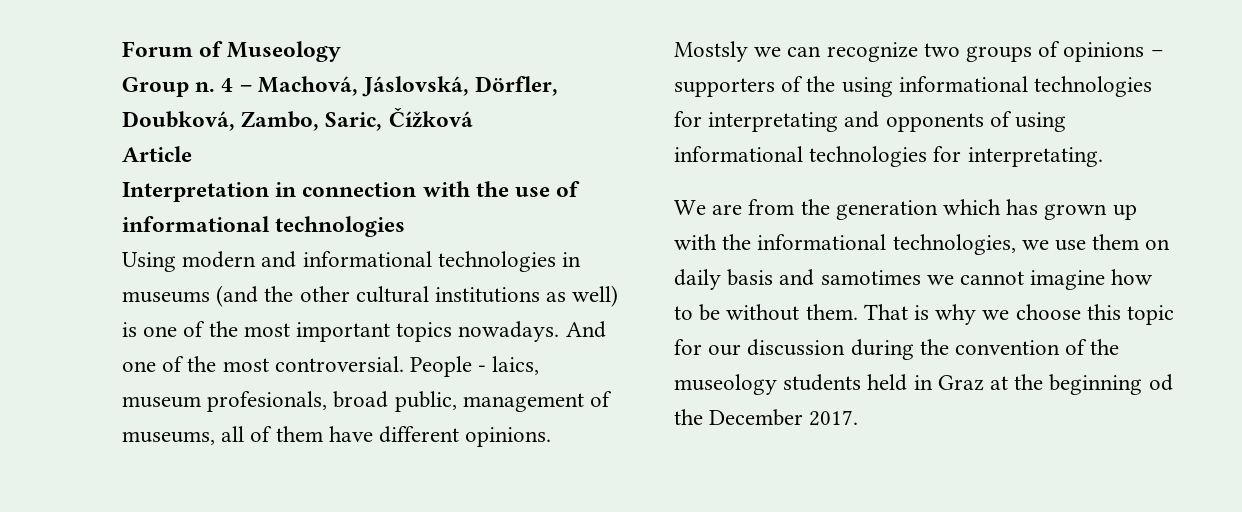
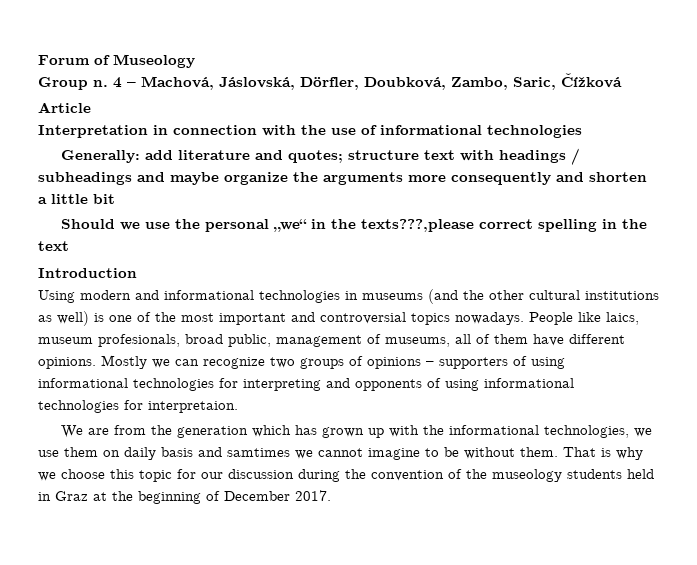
+ Generally: add literature and quotes; structure text with headings / subheadings and maybe organize the arguments more consequently and shorten a little bit
+ Should we use the personal „we“ in the texts???,please correct spelling in the text
+ Introduction
- Using modern and informational technologies in museums (and the other cultural institutions as well) is one of the most important topics nowadays. And one of the most controversial. People - laics, museum profesionals, broad public, management of museums, all of them have different opinions.
+ Using modern and informational technologies in museums (and the other cultural institutions as well) is one of the most important and controversial topics nowadays. People like laics, museum profesionals, broad public, management of museums, all of them have different opinions.
- Mostsly we can recognize two groups of opinions – supporters of the using informational technologies for interpretating and opponents of using informational technologies for interpretating.
+ Mostly we can recognize two groups of opinions – supporters of using informational technologies for interpreting and opponents of using informational technologies for interpretaion.
- We are from the generation which has grown up with the informational technologies, we use them on daily basis and samotimes we cannot imagine how to be without them.
+ We are from the generation which has grown up with the informational technologies, we use them on daily basis and samtimes we cannot imagine to be without them.
- That is why we choose this topic for our discussion during the convention of the museology students held in Graz at the beginning od the December 2017.
+ That is why we choose this topic for our discussion during the convention of the museology students held in Graz at the beginning of December 2017.

